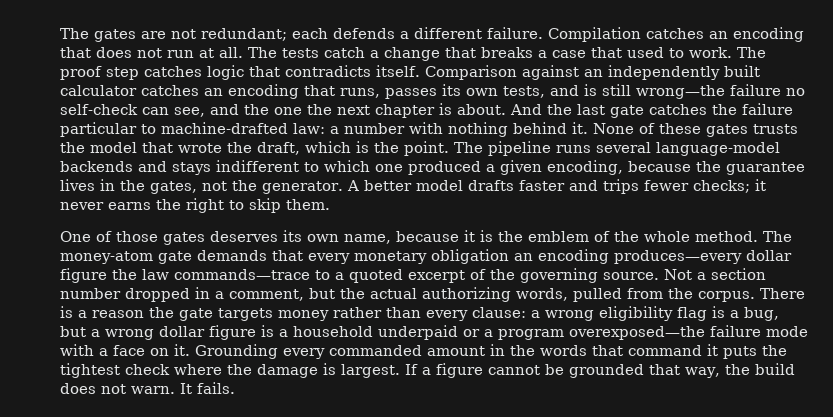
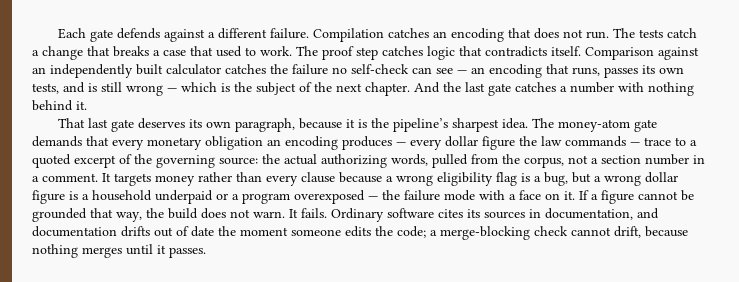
- The gates are not redundant; each defends a different failure.
+ Each gate defends against a different failure.
- Compilation catches an encoding that does not run at all.
+ Compilation catches an encoding that does not run.
- Comparison against an independently built calculator catches an encoding that runs, passes its own tests, and is still wrong—the failure no self-check can see, and the one the next chapter is about.
+ Comparison against an independently built calculator catches the failure no self-check can see — an encoding that runs, passes its own tests, and is still wrong — which is the subject of the next chapter.
- And the last gate catches the failure particular to machine-drafted law: a number with nothing behind it. None of these gates trusts the model that wrote the draft, which is the point. The pipeline runs several language-model backends and stays indifferent to which one produced a given encoding, because the guarantee lives in the gates, not the generator. A better model drafts faster and trips fewer checks; it never earns the right to skip them.
- One of those gates deserves its own name, because it is the emblem of the whole method.
+ And the last gate catches a number with nothing behind it.
+ That last gate deserves its own paragraph, because it is the pipeline’s sharpest idea.
- The money-atom gate demands that every monetary obligation an encoding produces—every dollar figure the law commands—trace to a quoted excerpt of the governing source. Not a section number dropped in a comment, but the actual authorizing words, pulled from the corpus. There is a reason the gate targets money rather than every clause: a wrong eligibility flag is a bug, but a wrong dollar figure is a household underpaid or a program overexposed—the failure mode with a face on it.
+ The money-atom gate demands that every monetary obligation an encoding produces — every dollar figure the law commands — trace to a quoted excerpt of the governing source: the actual authorizing words, pulled from the corpus, not a section number in a comment. It targets money rather than every clause because a wrong eligibility flag is a bug, but a wrong dollar figure is a household underpaid or a program overexposed — the failure mode with a face on it.
- Grounding every commanded amount in the words that command it puts the tightest check where the damage is largest.
+ Ordinary software cites its sources in documentation, and documentation drifts out of date the moment someone edits the code; a merge-blocking check cannot drift, because nothing merges until it passes.

